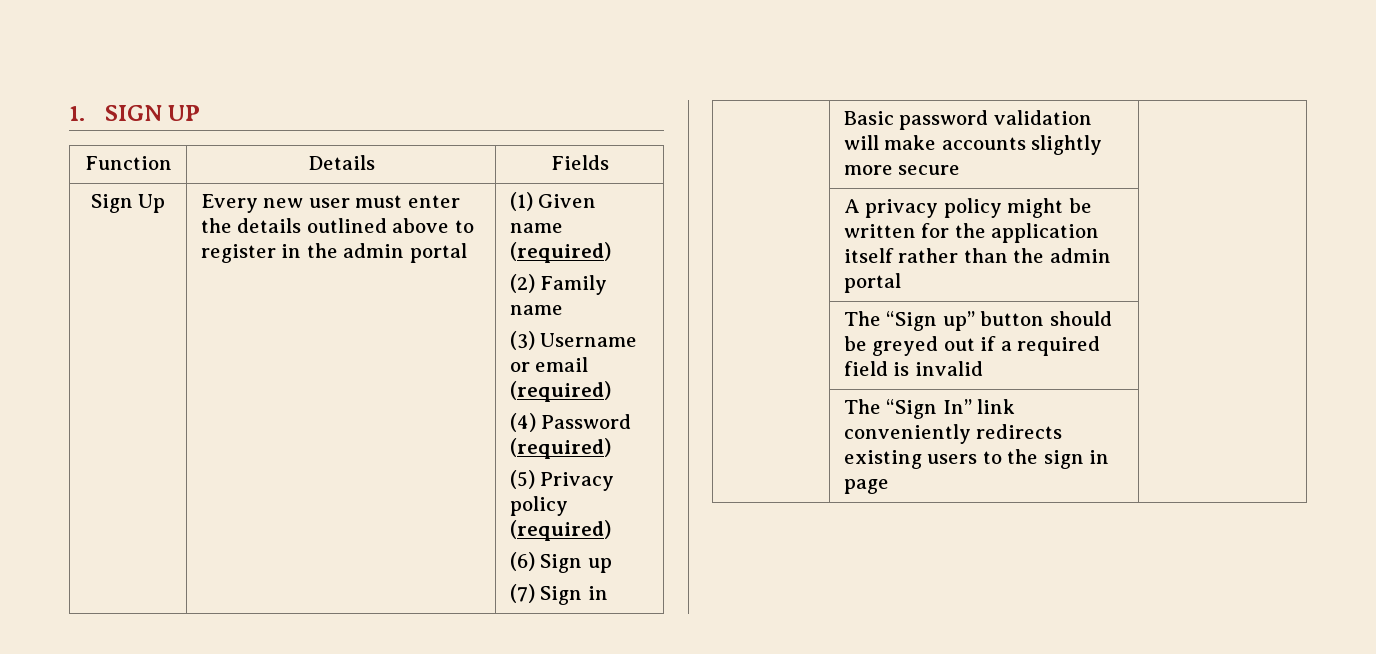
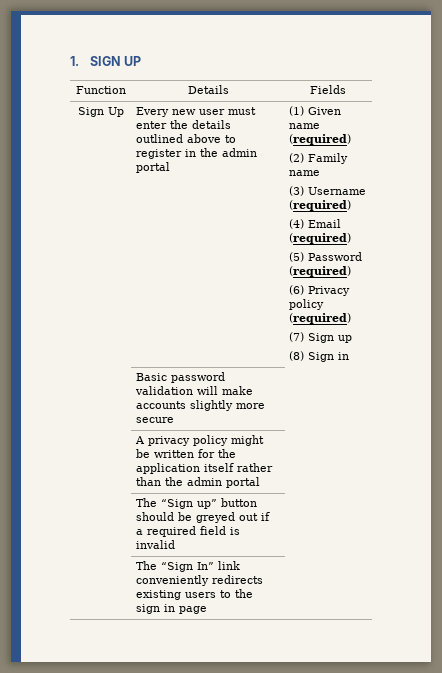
- (3) Username or email (required)
+ (3) Username (required)
- (4) Password (required)
+ (4) Email (required)
+ (5) Password (required)
- (5) Privacy policy (required)
+ (6) Privacy policy (required)
- (6) Sign up
+ (7) Sign up
- (7) Sign in
+ (8) Sign in

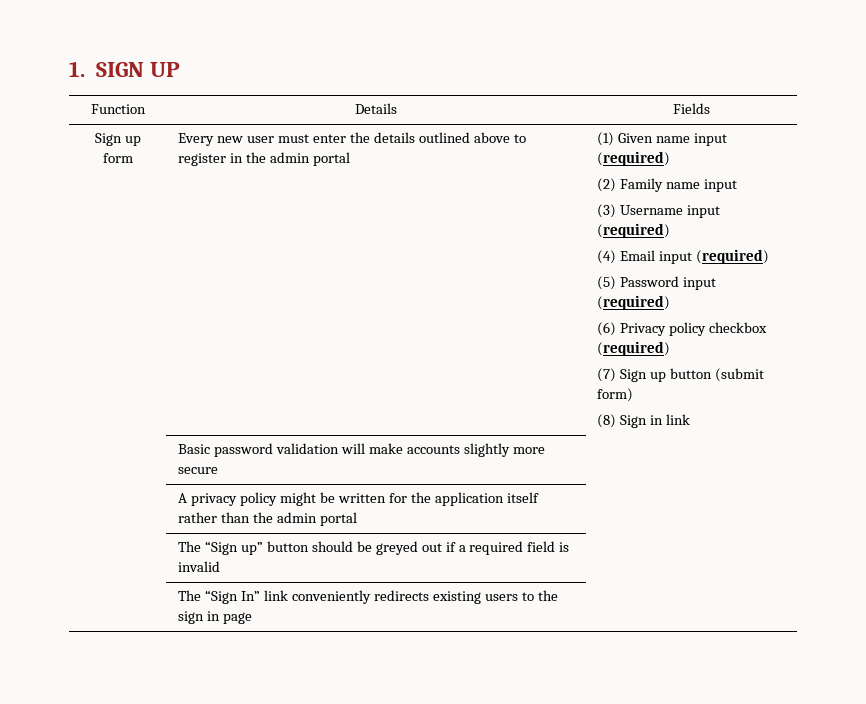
- Sign Up
+ Sign up form
- (1) Given name (required)
+ (1) Given name input (required)
- (2) Family name
+ (2) Family name input
- (3) Username (required)
+ (3) Username input (required)
- (4) Email (required)
+ (4) Email input (required)
- (5) Password (required)
+ (5) Password input (required)
- (6) Privacy policy (required)
+ (6) Privacy policy checkbox (required)
- (7) Sign up
+ (7) Sign up button (submit form)
- (8) Sign in
+ (8) Sign in link

